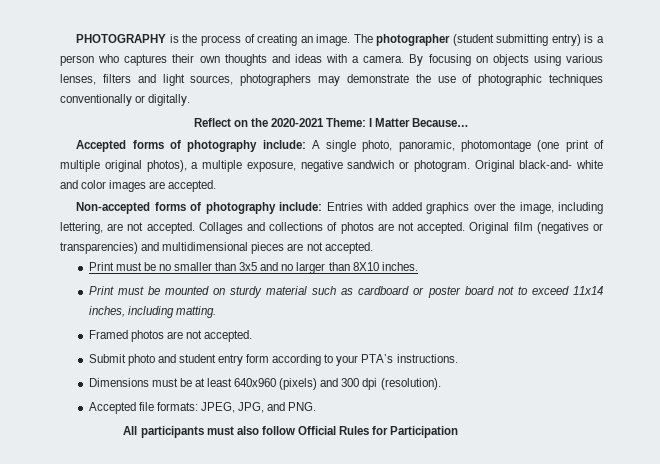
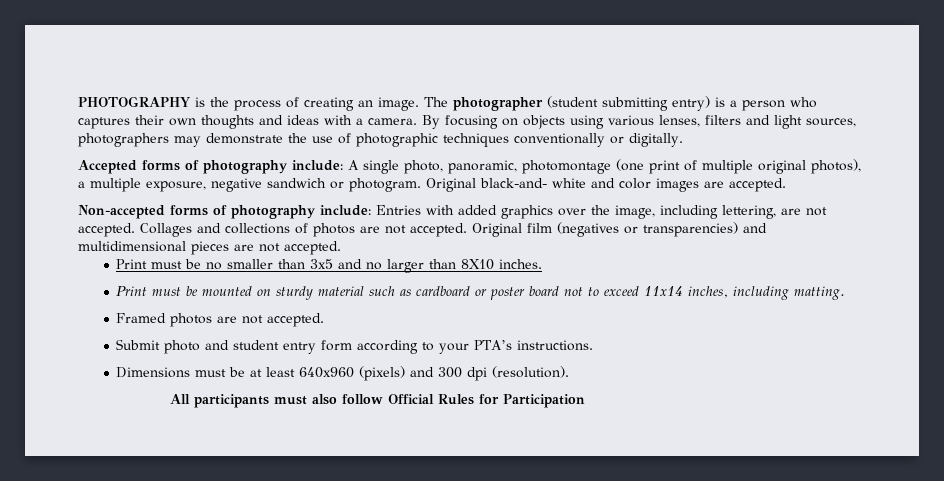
- Reflect on the 2020-2021 Theme: I Matter Because…
- Accepted file formats: JPEG, JPG, and PNG.

